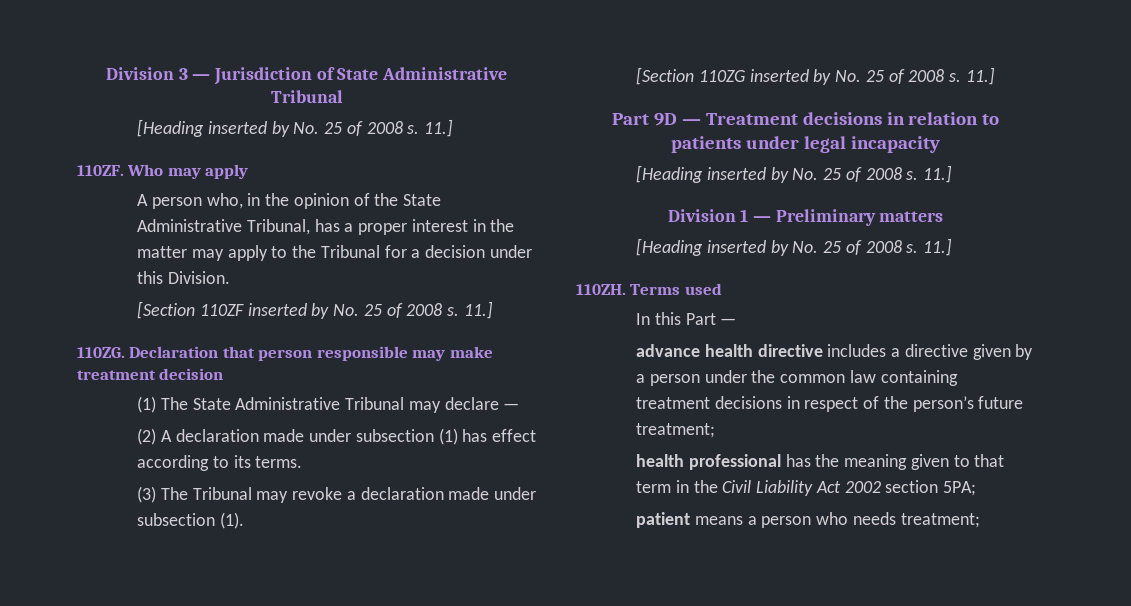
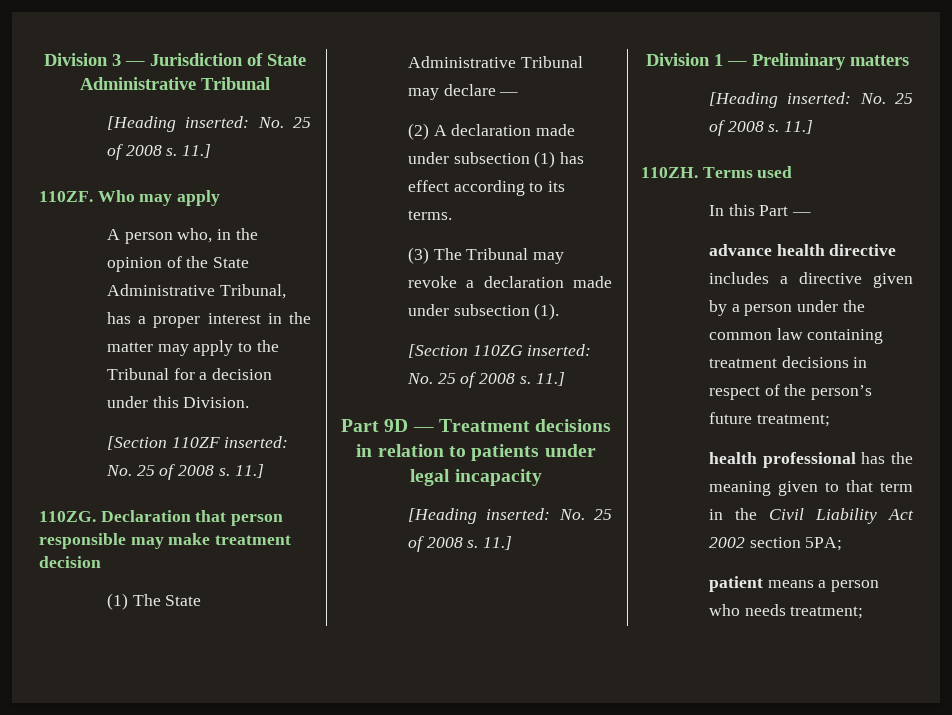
  Division 3 — Jurisdiction of State Administrative Tribunal
- [Heading inserted by No. 25 of 2008 s.
+ [Heading inserted: No. 25 of 2008 s.
- [Section 110ZF inserted by No. 25 of 2008 s.
+ [Section 110ZF inserted: No. 25 of 2008 s.
- [Section 110ZG inserted by No. 25 of 2008 s.
+ [Section 110ZG inserted: No. 25 of 2008 s.
  Part 9D — Treatment decisions in relation to patients under legal incapacity
- [Heading inserted by No. 25 of 2008 s.
+ [Heading inserted: No. 25 of 2008 s.
  Division 1 — Preliminary matters
- [Heading inserted by No. 25 of 2008 s.
+ [Heading inserted: No. 25 of 2008 s.

